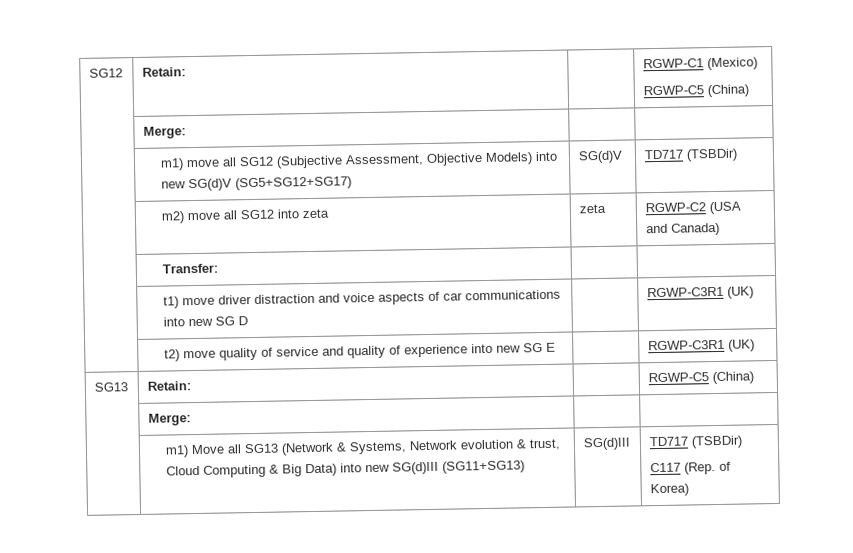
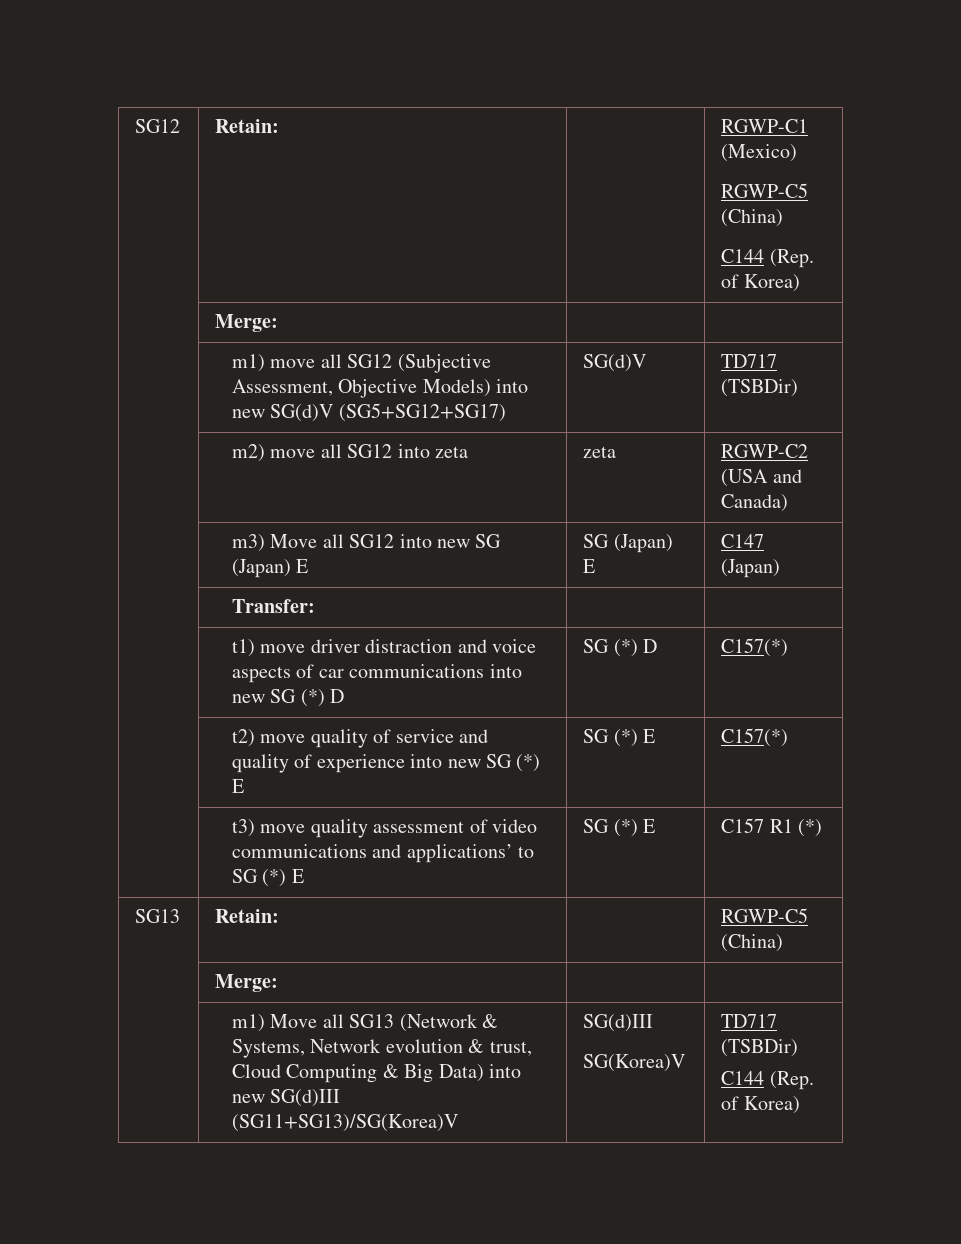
  SG12 | Retain: | | RGWP-C1 (Mexico)
  RGWP-C5 (China)
+ C144 (Rep. of Korea)
+ | m3) Move all SG12 into new SG (Japan) E | SG (Japan) E | C147 (Japan)
- | t1) move driver distraction and voice aspects of car communications into new SG D | | RGWP-C3R1 (UK)
+ | t1) move driver distraction and voice aspects of car communications into new SG (*) D | SG (*) D | C157(*)
- | t2) move quality of service and quality of experience into new SG E | | RGWP-C3R1 (UK)
+ | t2) move quality of service and quality of experience into new SG (*) E | SG (*) E | C157(*)
+ | t3) move quality assessment of video communications and applications’ to SG (*) E | SG (*) E | C157 R1 (*)
- | m1) Move all SG13 (Network & Systems, Network evolution & trust, Cloud Computing & Big Data) into new SG(d)III (SG11+SG13) | SG(d)III | TD717 (TSBDir)
- C117 (Rep. of Korea)
+ | m1) Move all SG13 (Network & Systems, Network evolution & trust, Cloud Computing & Big Data) into new SG(d)III (SG11+SG13)/SG(Korea)V | SG(d)III
+ SG(Korea)V | TD717 (TSBDir)
+ C144 (Rep. of Korea)

